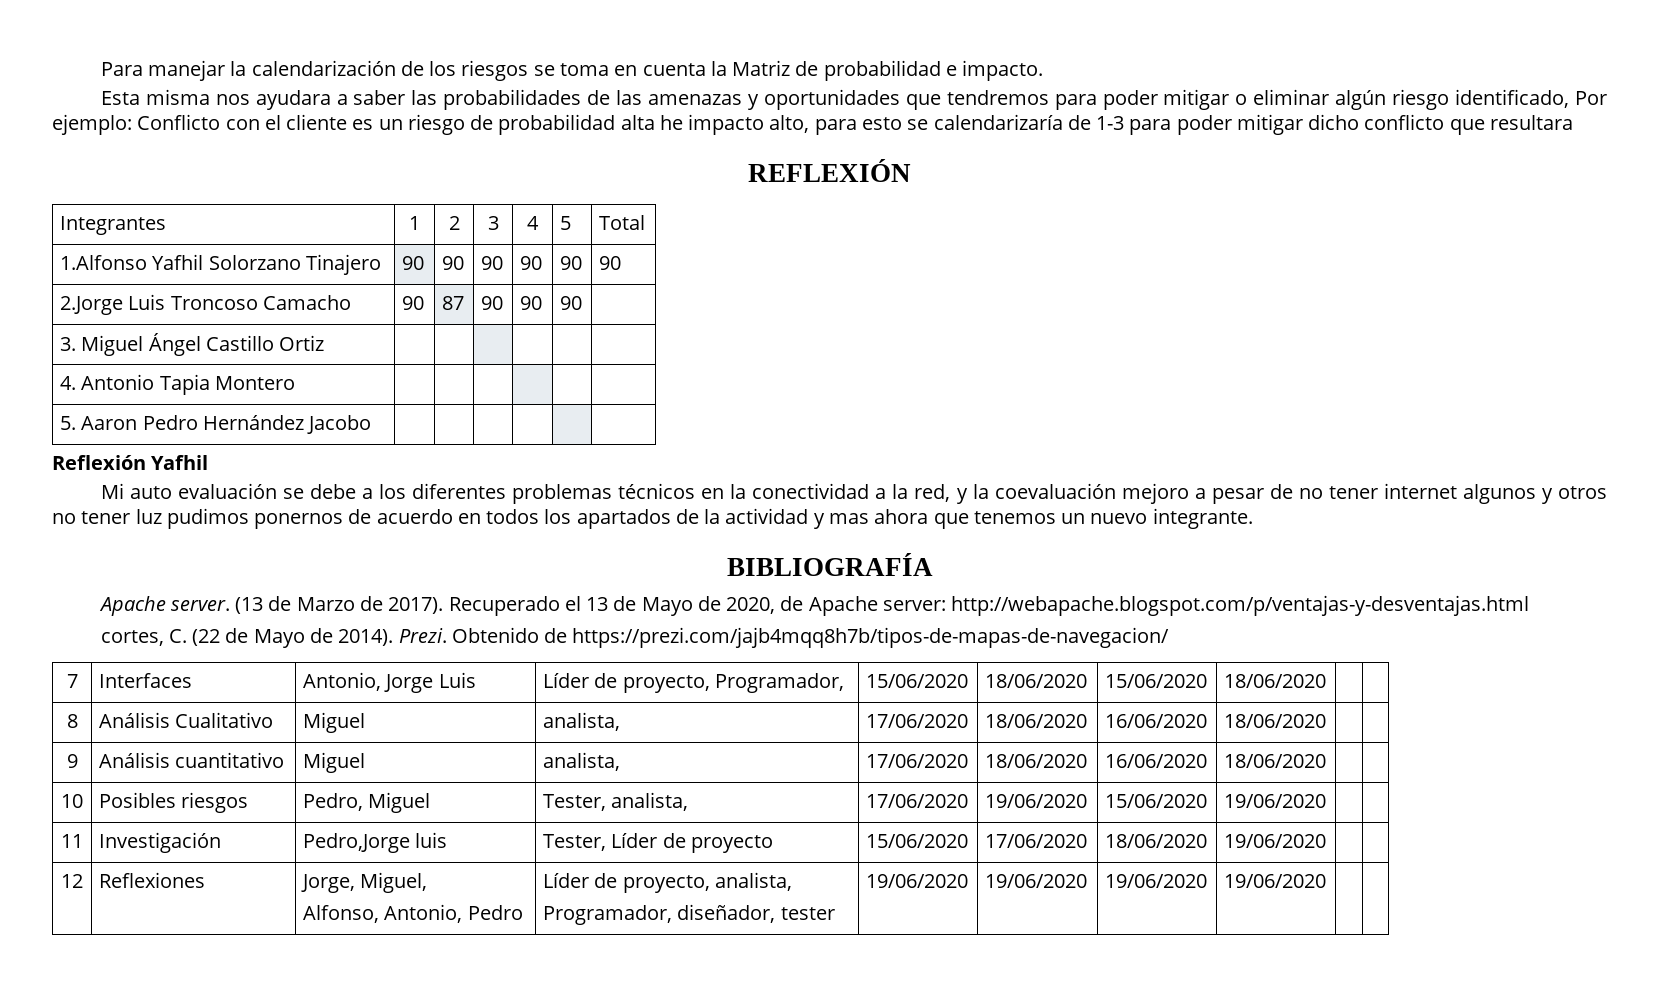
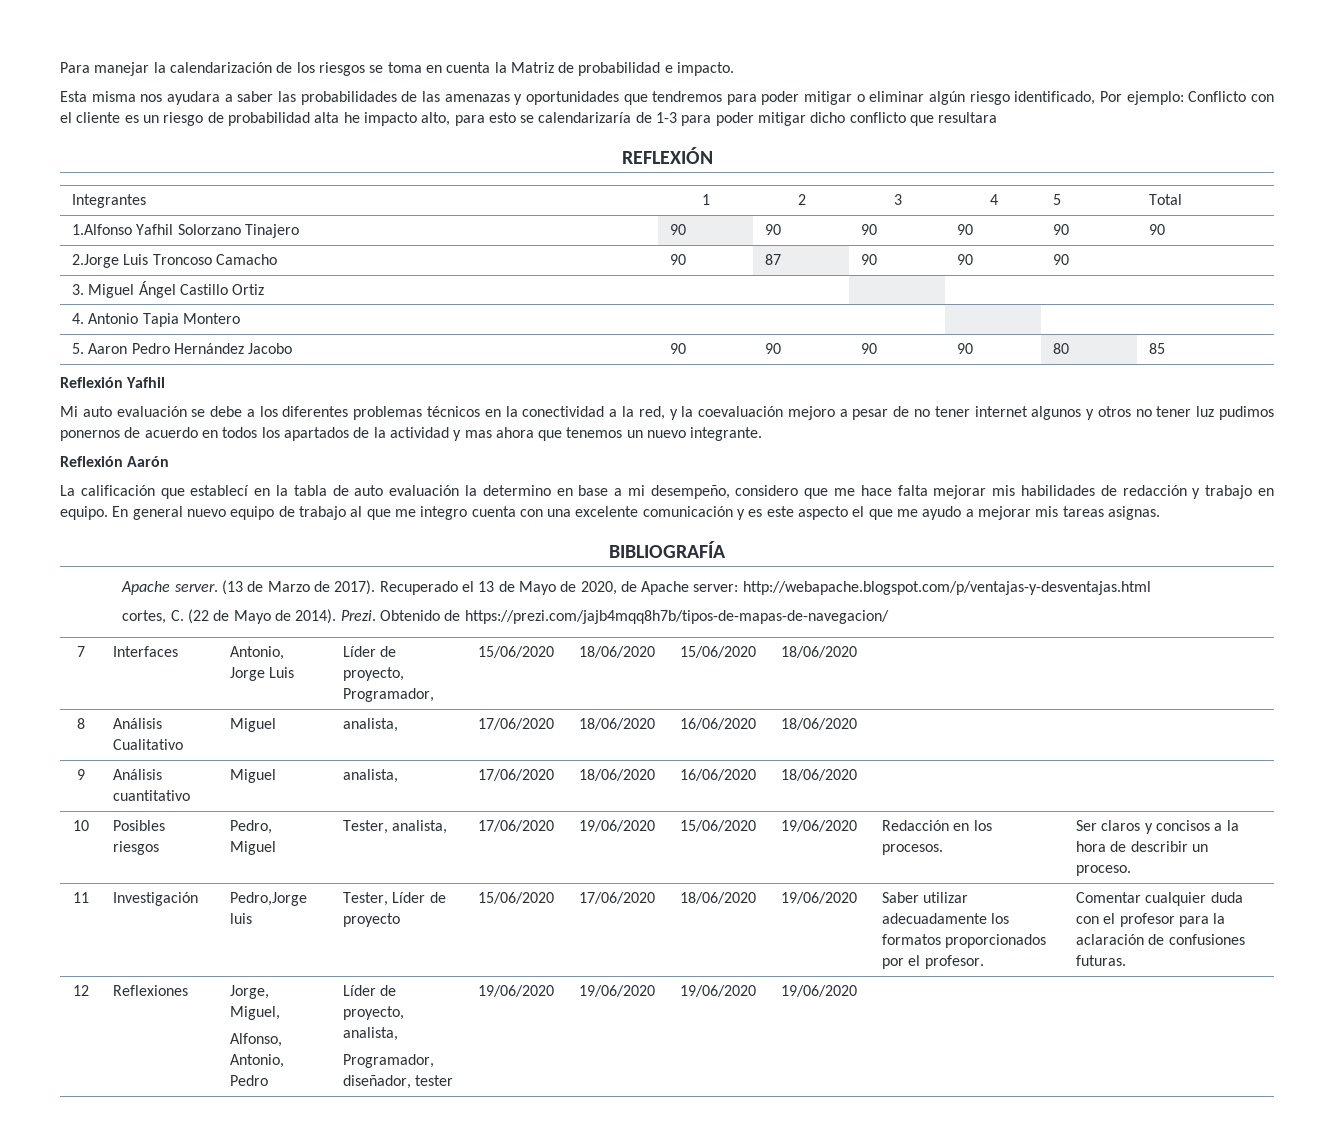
- 5. Aaron Pedro Hernández Jacobo | | | | | |
+ 5. Aaron Pedro Hernández Jacobo | 90 | 90 | 90 | 90 | 80 | 85
+ Reflexión Aarón
+ La calificación que establecí en la tabla de auto evaluación la determino en base a mi desempeño, considero que me hace falta mejorar mis habilidades de redacción y trabajo en equipo. En general nuevo equipo de trabajo al que me integro cuenta con una excelente comunicación y es este aspecto el que me ayudo a mejorar mis tareas asignas.
- 10 | Posibles riesgos | Pedro, Miguel | Tester, analista, | 17/06/2020 | 19/06/2020 | 15/06/2020 | 19/06/2020 | |
+ 10 | Posibles riesgos | Pedro, Miguel | Tester, analista, | 17/06/2020 | 19/06/2020 | 15/06/2020 | 19/06/2020 | Redacción en los procesos. | Ser claros y concisos a la hora de describir un proceso.
- 11 | Investigación | Pedro,Jorge luis | Tester, Líder de proyecto | 15/06/2020 | 17/06/2020 | 18/06/2020 | 19/06/2020 | |
+ 11 | Investigación | Pedro,Jorge luis | Tester, Líder de proyecto | 15/06/2020 | 17/06/2020 | 18/06/2020 | 19/06/2020 | Saber utilizar adecuadamente los formatos proporcionados por el profesor. | Comentar cualquier duda con el profesor para la aclaración de confusiones futuras.

